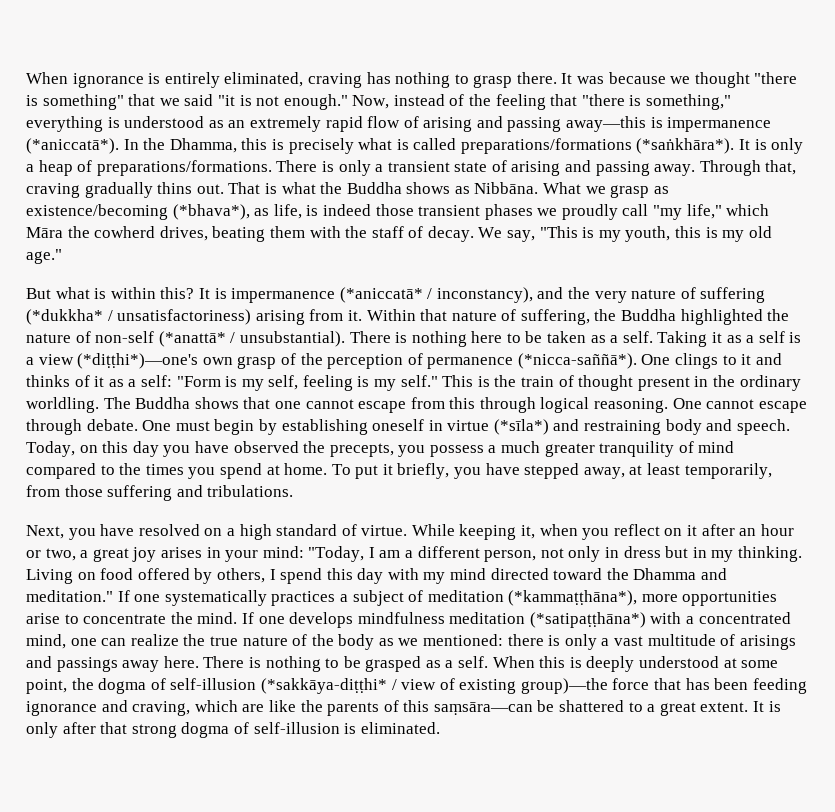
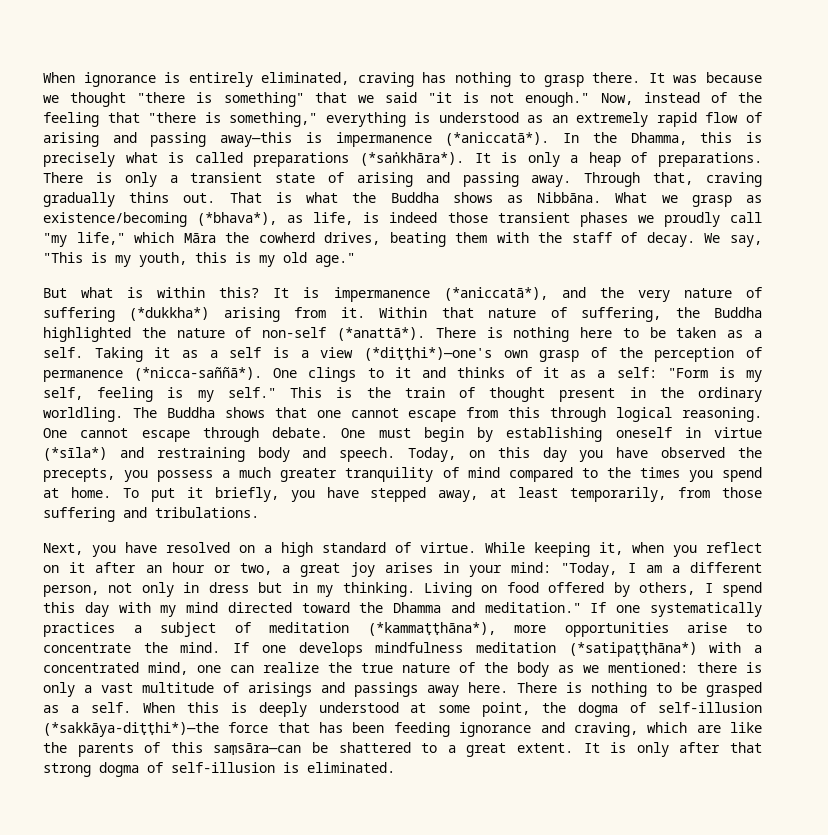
- In the Dhamma, this is precisely what is called preparations/formations (*saṅkhāra*).
+ In the Dhamma, this is precisely what is called preparations (*saṅkhāra*).
- It is only a heap of preparations/formations.
+ It is only a heap of preparations.
- It is impermanence (*aniccatā* / inconstancy), and the very nature of suffering (*dukkha* / unsatisfactoriness) arising from it.
+ It is impermanence (*aniccatā*), and the very nature of suffering (*dukkha*) arising from it.
- Within that nature of suffering, the Buddha highlighted the nature of non-self (*anattā* / unsubstantial).
+ Within that nature of suffering, the Buddha highlighted the nature of non-self (*anattā*).
- When this is deeply understood at some point, the dogma of self-illusion (*sakkāya-diṭṭhi* / view of existing group)—the force that has been feeding ignorance and craving, which are like the parents of this saṃsāra—can be shattered to a great extent.
+ When this is deeply understood at some point, the dogma of self-illusion (*sakkāya-diṭṭhi*)—the force that has been feeding ignorance and craving, which are like the parents of this saṃsāra—can be shattered to a great extent.

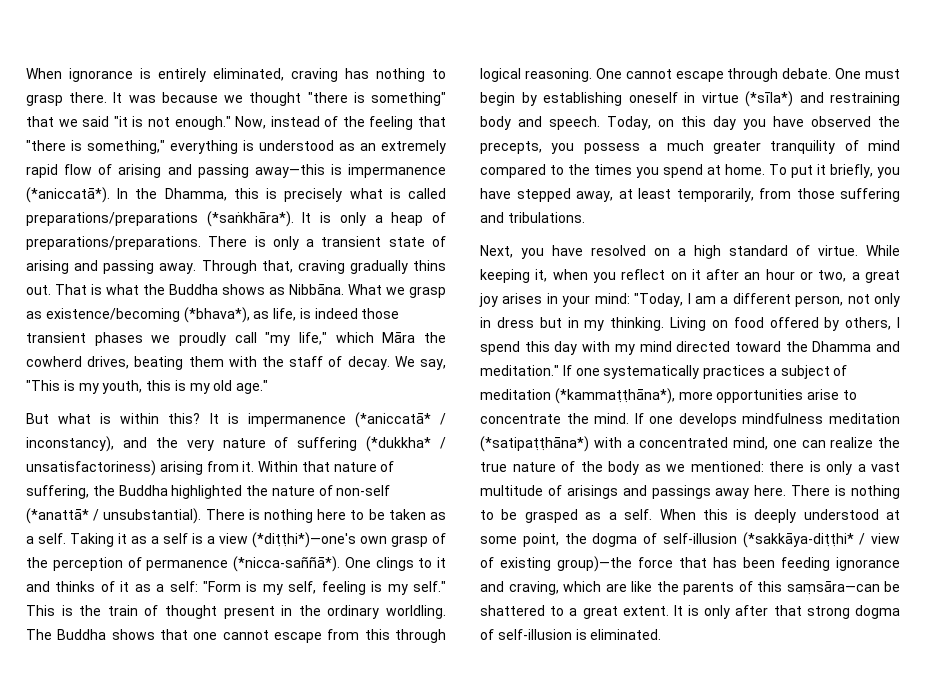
- In the Dhamma, this is precisely what is called preparations (*saṅkhāra*).
+ In the Dhamma, this is precisely what is called preparations/preparations (*saṅkhāra*).
- It is only a heap of preparations.
+ It is only a heap of preparations/preparations.
- It is impermanence (*aniccatā*), and the very nature of suffering (*dukkha*) arising from it.
+ It is impermanence (*aniccatā* / inconstancy), and the very nature of suffering (*dukkha* / unsatisfactoriness) arising from it.
- Within that nature of suffering, the Buddha highlighted the nature of non-self (*anattā*).
+ Within that nature of suffering, the Buddha highlighted the nature of non-self (*anattā* / unsubstantial).
- When this is deeply understood at some point, the dogma of self-illusion (*sakkāya-diṭṭhi*)—the force that has been feeding ignorance and craving, which are like the parents of this saṃsāra—can be shattered to a great extent.
+ When this is deeply understood at some point, the dogma of self-illusion (*sakkāya-diṭṭhi* / view of existing group)—the force that has been feeding ignorance and craving, which are like the parents of this saṃsāra—can be shattered to a great extent.

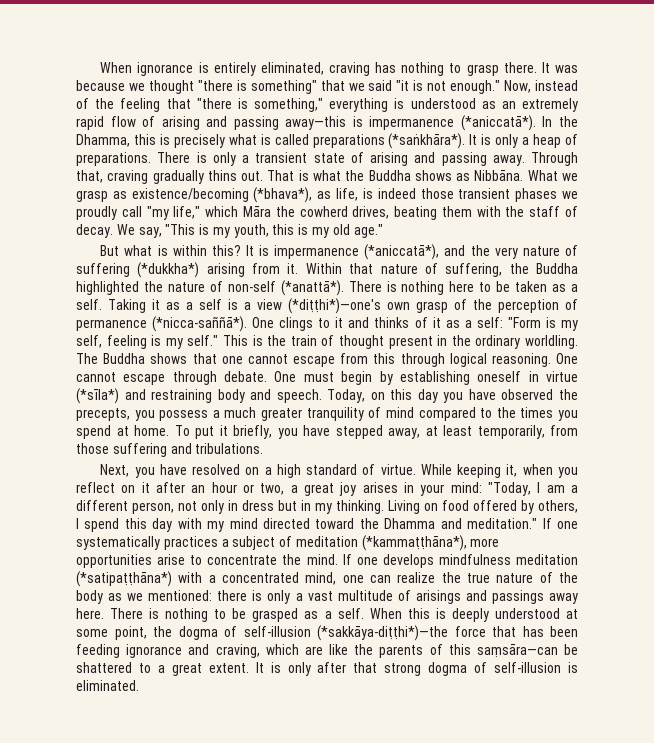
- In the Dhamma, this is precisely what is called preparations/preparations (*saṅkhāra*).
+ In the Dhamma, this is precisely what is called preparations (*saṅkhāra*).
- It is only a heap of preparations/preparations.
+ It is only a heap of preparations.
- It is impermanence (*aniccatā* / inconstancy), and the very nature of suffering (*dukkha* / unsatisfactoriness) arising from it.
+ It is impermanence (*aniccatā*), and the very nature of suffering (*dukkha*) arising from it.
- Within that nature of suffering, the Buddha highlighted the nature of non-self (*anattā* / unsubstantial).
+ Within that nature of suffering, the Buddha highlighted the nature of non-self (*anattā*).
- When this is deeply understood at some point, the dogma of self-illusion (*sakkāya-diṭṭhi* / view of existing group)—the force that has been feeding ignorance and craving, which are like the parents of this saṃsāra—can be shattered to a great extent.
+ When this is deeply understood at some point, the dogma of self-illusion (*sakkāya-diṭṭhi*)—the force that has been feeding ignorance and craving, which are like the parents of this saṃsāra—can be shattered to a great extent.

